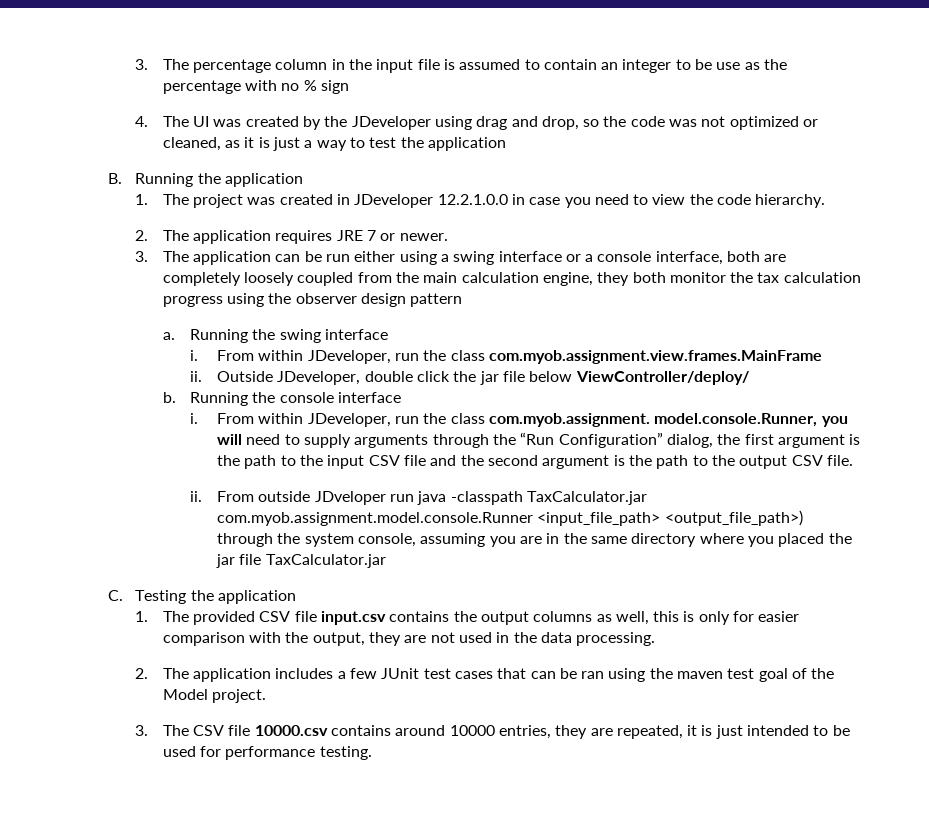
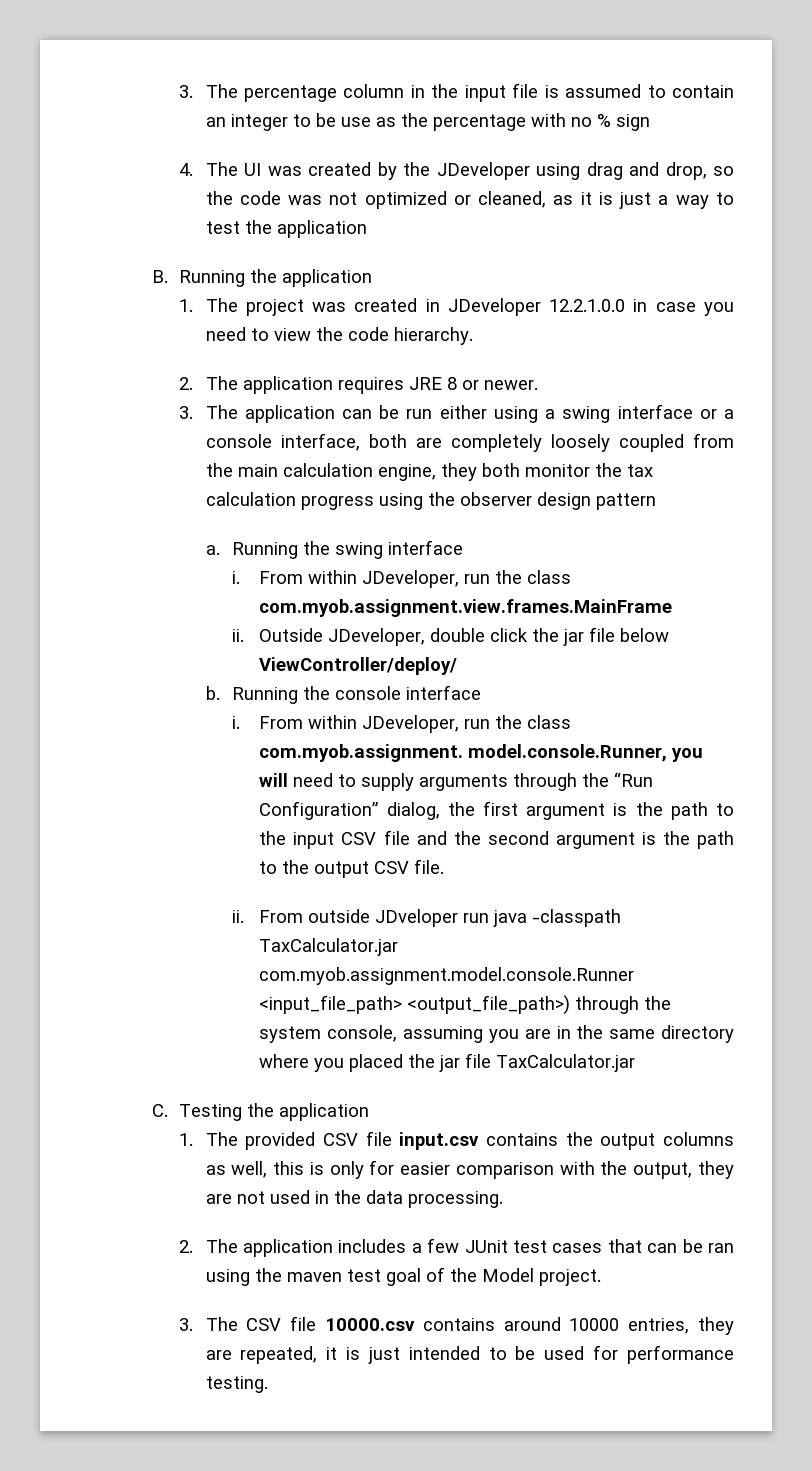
- 2. The application requires JRE 7 or newer.
+ 2. The application requires JRE 8 or newer.

